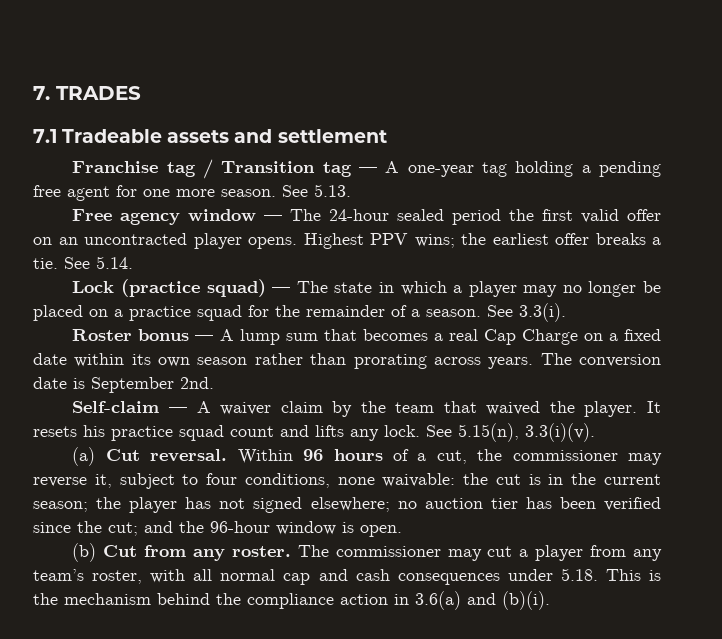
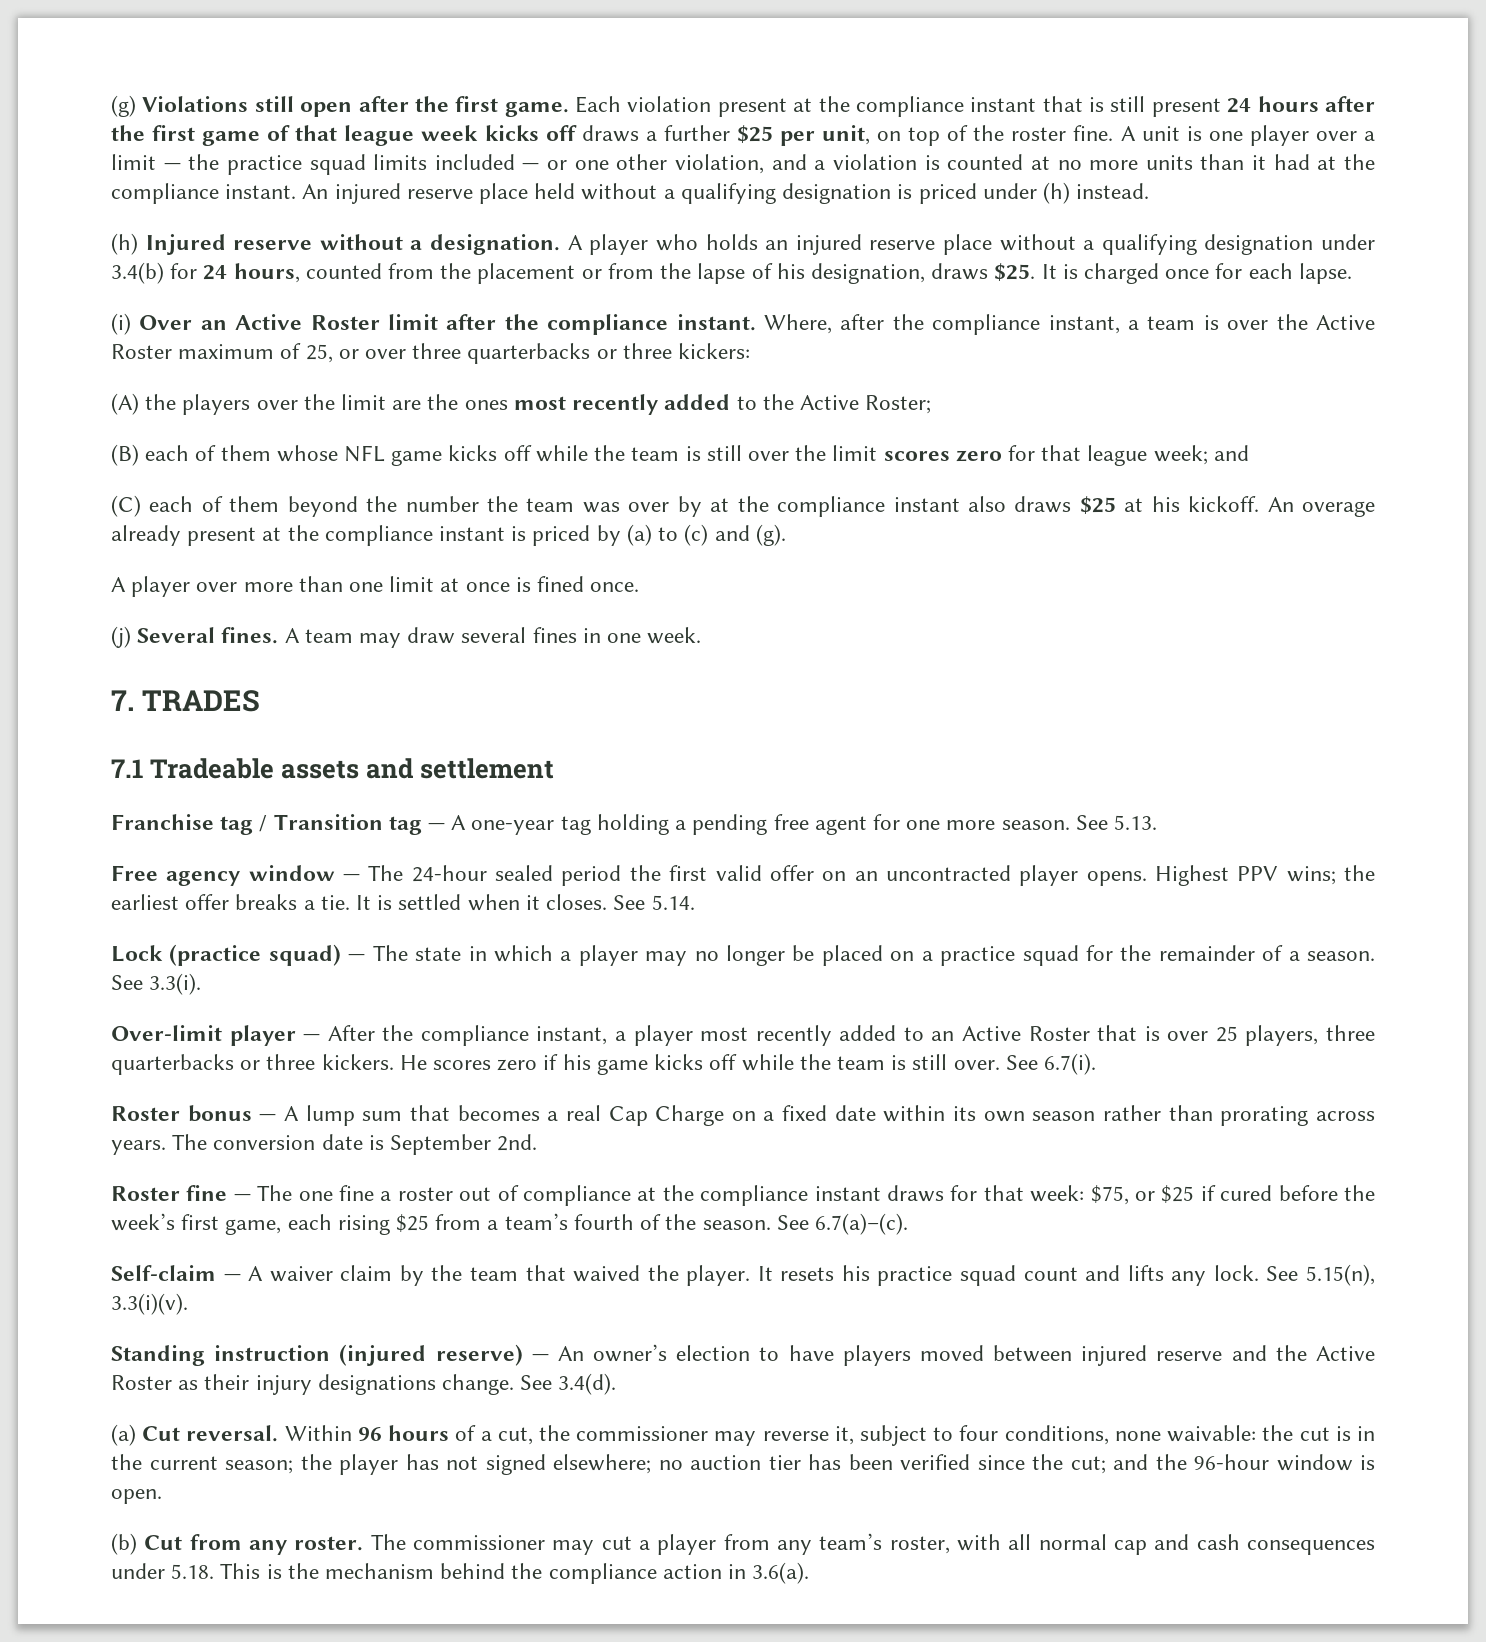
+ (g) Violations still open after the first game. Each violation present at the compliance instant that is still present 24 hours after the first game of that league week kicks off draws a further $25 per unit, on top of the roster fine. A unit is one player over a limit — the practice squad limits included — or one other violation, and a violation is counted at no more units than it had at the compliance instant. An injured reserve place held without a qualifying designation is priced under (h) instead.
+ (h) Injured reserve without a designation. A player who holds an injured reserve place without a qualifying designation under 3.4(b) for 24 hours, counted from the placement or from the lapse of his designation, draws $25. It is charged once for each lapse.
+ (i) Over an Active Roster limit after the compliance instant. Where, after the compliance instant, a team is over the Active Roster maximum of 25, or over three quarterbacks or three kickers:
+ (A) the players over the limit are the ones most recently added to the Active Roster;
+ (B) each of them whose NFL game kicks off while the team is still over the limit scores zero for that league week; and
+ (C) each of them beyond the number the team was over by at the compliance instant also draws $25 at his kickoff. An overage already present at the compliance instant is priced by (a) to (c) and (g).
+ A player over more than one limit at once is fined once.
+ (j) Several fines. A team may draw several fines in one week.
+ It is settled when it closes.
+ Over-limit player — After the compliance instant, a player most recently added to an Active Roster that is over 25 players, three quarterbacks or three kickers. He scores zero if his game kicks off while the team is still over. See 6.7(i).
+ Roster fine — The one fine a roster out of compliance at the compliance instant draws for that week: $75, or $25 if cured before the week’s first game, each rising $25 from a team’s fourth of the season. See 6.7(a)–(c).
+ Standing instruction (injured reserve) — An owner’s election to have players moved between injured reserve and the Active Roster as their injury designations change. See 3.4(d).
- The commissioner may cut a player from any team’s roster, with all normal cap and cash consequences under 5.18. This is the mechanism behind the compliance action in 3.6(a) and (b)(i).
+ The commissioner may cut a player from any team’s roster, with all normal cap and cash consequences under 5.18. This is the mechanism behind the compliance action in 3.6(a).

